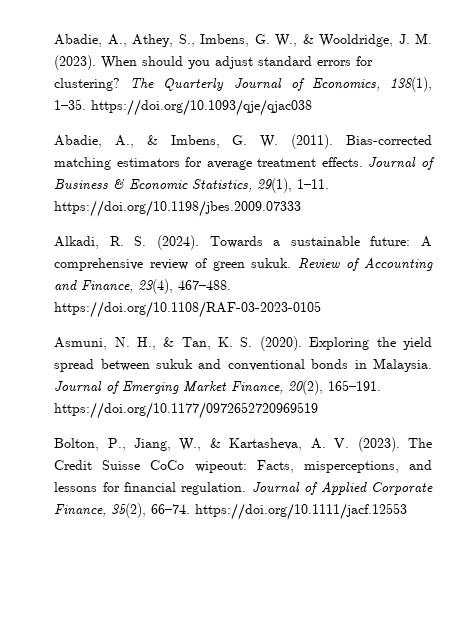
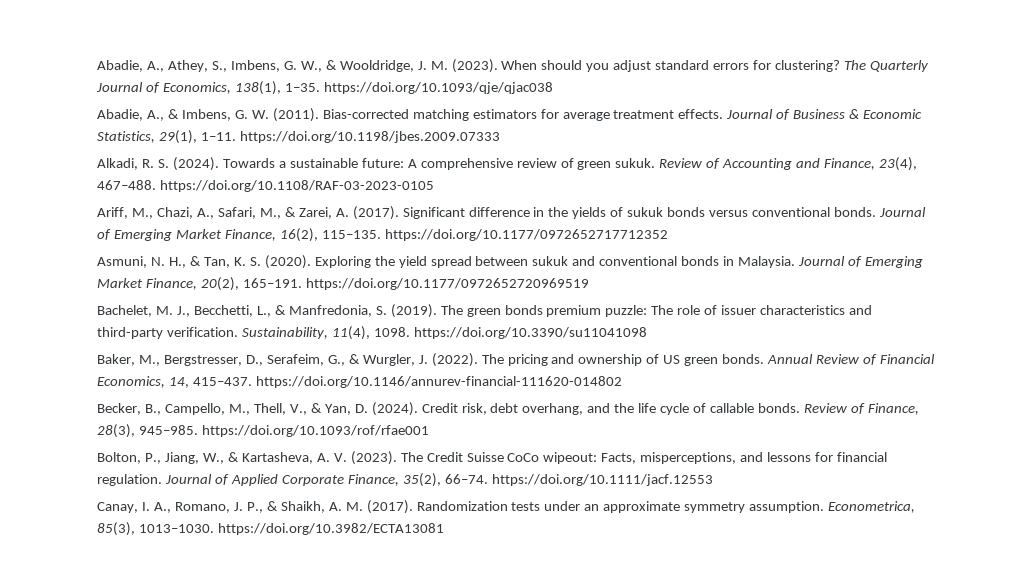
+ Ariff, M., Chazi, A., Safari, M., & Zarei, A. (2017). Significant difference in the yields of sukuk bonds versus conventional bonds. Journal of Emerging Market Finance, 16(2), 115–135. https://doi.org/10.1177/0972652717712352
+ Bachelet, M. J., Becchetti, L., & Manfredonia, S. (2019). The green bonds premium puzzle: The role of issuer characteristics and third-party verification. Sustainability, 11(4), 1098. https://doi.org/10.3390/su11041098
+ Baker, M., Bergstresser, D., Serafeim, G., & Wurgler, J. (2022). The pricing and ownership of US green bonds. Annual Review of Financial Economics, 14, 415–437. https://doi.org/10.1146/annurev-financial-111620-014802
+ Becker, B., Campello, M., Thell, V., & Yan, D. (2024). Credit risk, debt overhang, and the life cycle of callable bonds. Review of Finance, 28(3), 945–985. https://doi.org/10.1093/rof/rfae001
+ Canay, I. A., Romano, J. P., & Shaikh, A. M. (2017). Randomization tests under an approximate symmetry assumption. Econometrica, 85(3), 1013–1030. https://doi.org/10.3982/ECTA13081

